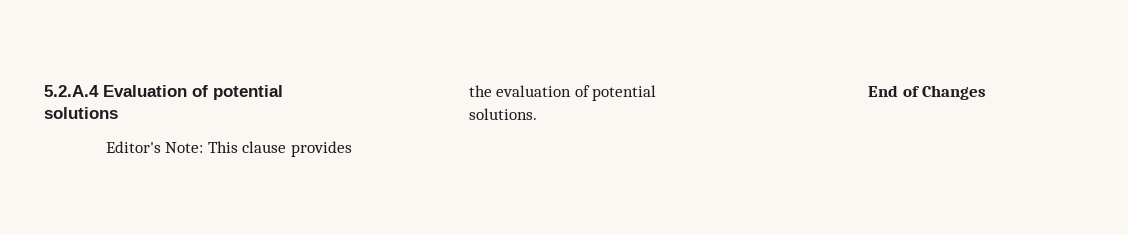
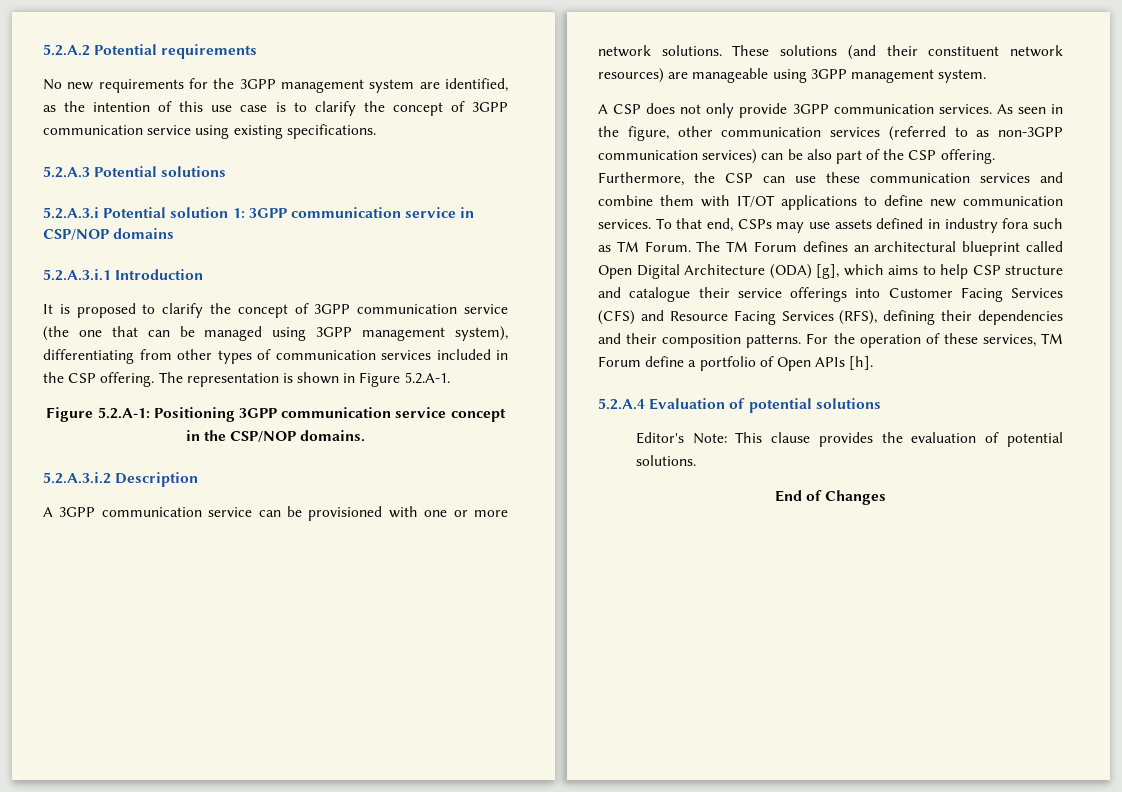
+ 5.2.A.2 Potential requirements
+ No new requirements for the 3GPP management system are identified, as the intention of this use case is to clarify the concept of 3GPP communication service using existing specifications.
+ 5.2.A.3 Potential solutions
+ 5.2.A.3.i Potential solution 1: 3GPP communication service in CSP/NOP domains
+ 5.2.A.3.i.1 Introduction
+ It is proposed to clarify the concept of 3GPP communication service (the one that can be managed using 3GPP management system), differentiating from other types of communication services included in the CSP offering. The representation is shown in Figure 5.2.A-1.
+ Figure 5.2.A-1: Positioning 3GPP communication service concept in the CSP/NOP domains.
+ 5.2.A.3.i.2 Description
+ A 3GPP communication service can be provisioned with one or more network solutions. These solutions (and their constituent network resources) are manageable using 3GPP management system.
+ A CSP does not only provide 3GPP communication services. As seen in the figure, other communication services (referred to as non-3GPP communication services) can be also part of the CSP offering. Furthermore, the CSP can use these communication services and combine them with IT/OT applications to define new communication services. To that end, CSPs may use assets defined in industry fora such as TM Forum. The TM Forum defines an architectural blueprint called Open Digital Architecture (ODA) [g], which aims to help CSP structure and catalogue their service offerings into Customer Facing Services (CFS) and Resource Facing Services (RFS), defining their dependencies and their composition patterns. For the operation of these services, TM Forum define a portfolio of Open APIs [h].

